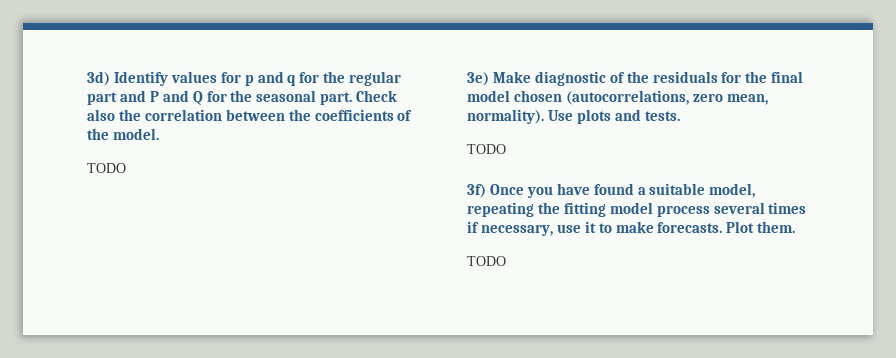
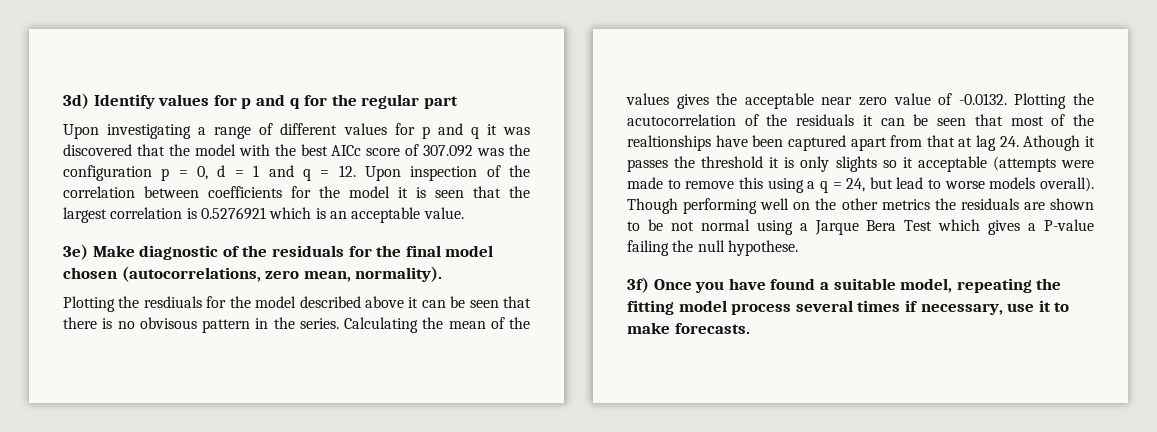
- 3d) Identify values for p and q for the regular part and P and Q for the seasonal part. Check also the correlation between the coefficients of the model.
- TODO
+ 3d) Identify values for p and q for the regular part
+ Upon investigating a range of different values for p and q it was discovered that the model with the best AICc score of 307.092 was the configuration p = 0, d = 1 and q = 12. Upon inspection of the correlation between coefficients for the model it is seen that the largest correlation is 0.5276921 which is an acceptable value.
- 3e) Make diagnostic of the residuals for the final model chosen (autocorrelations, zero mean, normality). Use plots and tests.
- TODO
+ 3e) Make diagnostic of the residuals for the final model chosen (autocorrelations, zero mean, normality).
+ Plotting the resdiuals for the model described above it can be seen that there is no obvisous pattern in the series. Calculating the mean of the values gives the acceptable near zero value of -0.0132. Plotting the acutocorrelation of the residuals it can be seen that most of the realtionships have been captured apart from that at lag 24. Athough it passes the threshold it is only slights so it acceptable (attempts were made to remove this using a q = 24, but lead to worse models overall). Though performing well on the other metrics the residuals are shown to be not normal using a Jarque Bera Test which gives a P-value failing the null hypothese.
- Plot them.
- TODO

